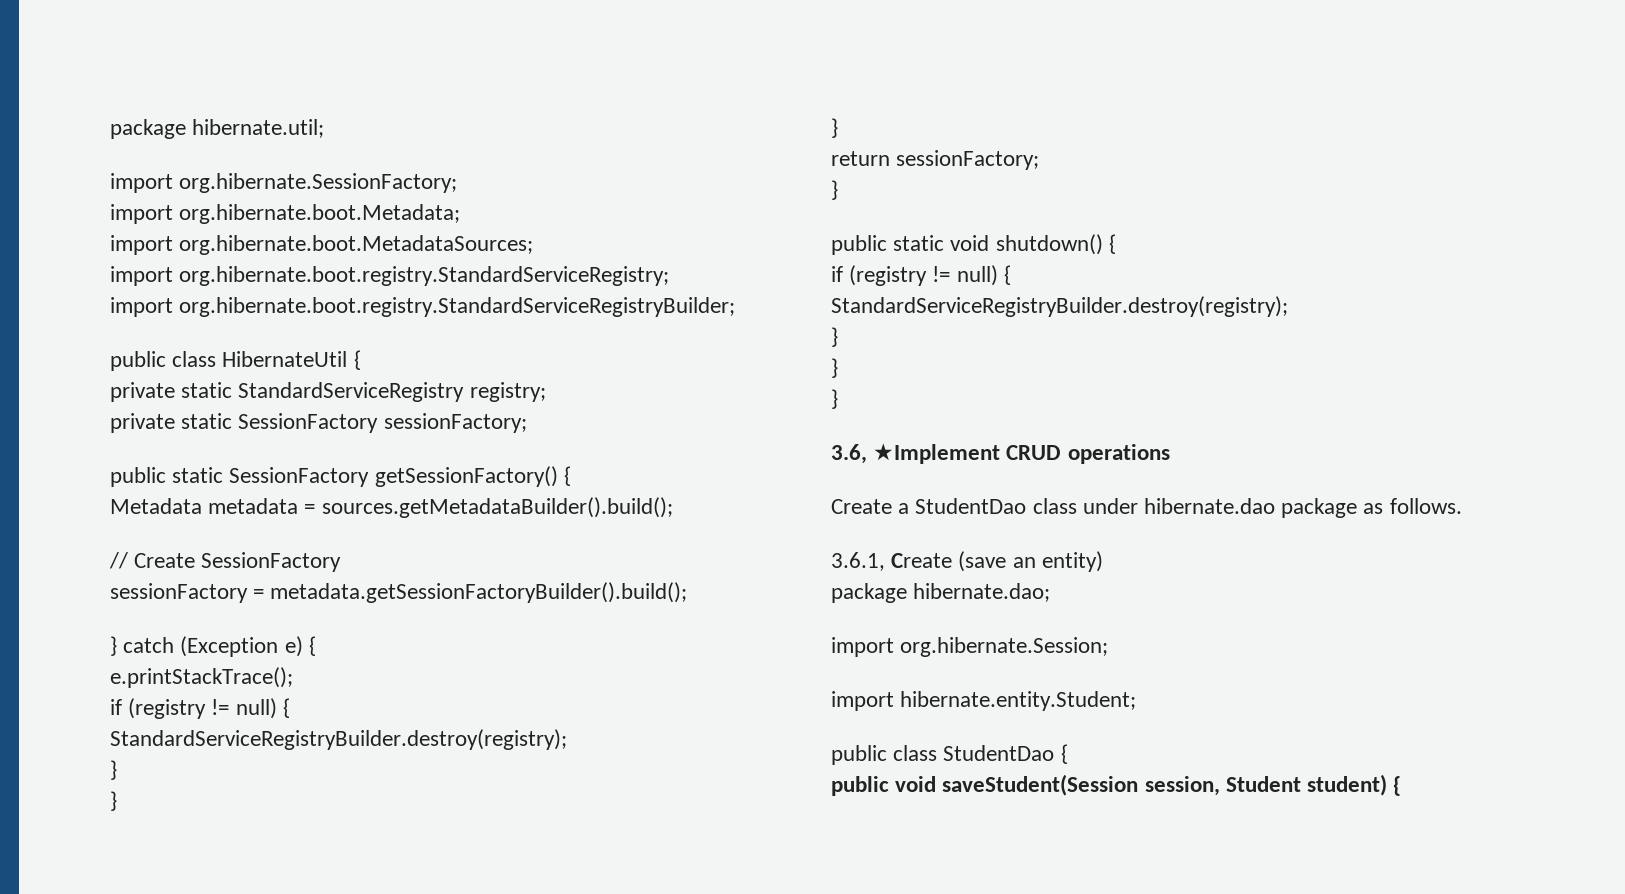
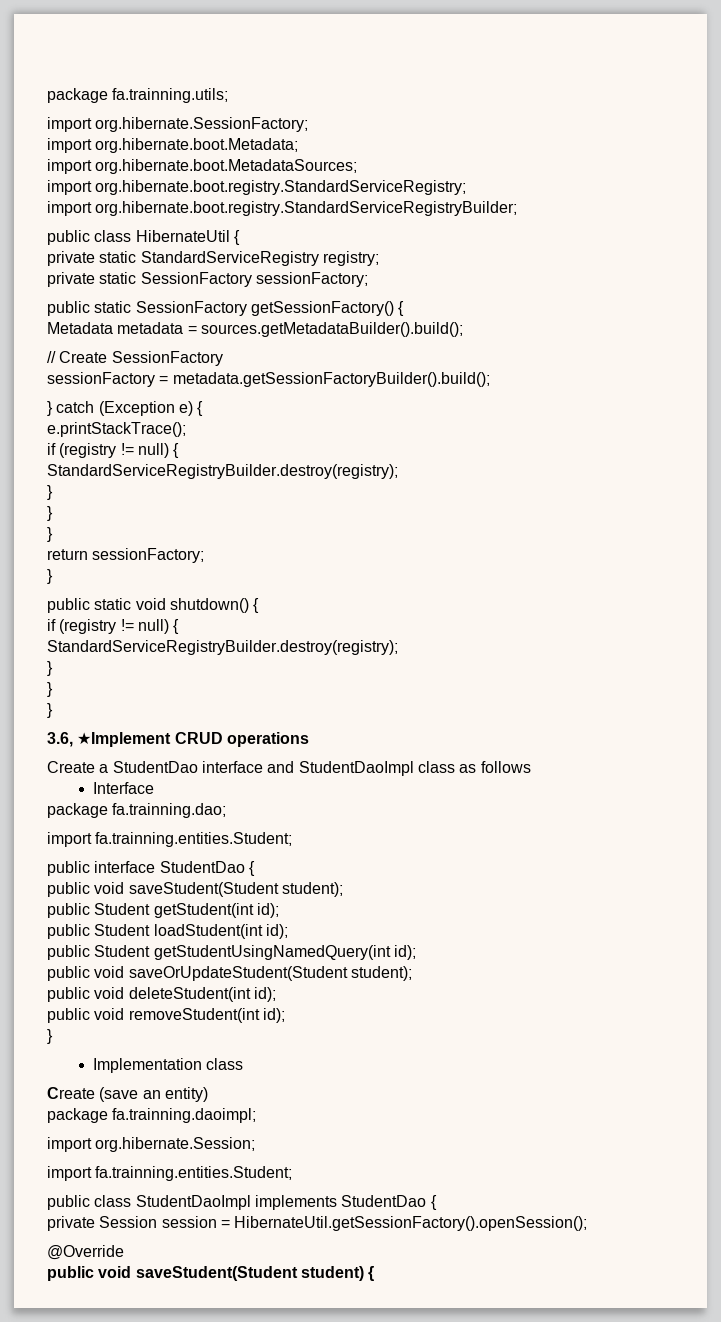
- package hibernate.util;
+ package fa.trainning.utils;
- Create a StudentDao class under hibernate.dao package as follows.
- 3.6.1, Create (save an entity)
+ Create a StudentDao interface and StudentDaoImpl class as follows
+ Interface
+ package fa.trainning.dao;
+ import fa.trainning.entities.Student;
+ public interface StudentDao {
+ public void saveStudent(Student student);
+ public Student getStudent(int id);
+ public Student loadStudent(int id);
+ public Student getStudentUsingNamedQuery(int id);
+ public void saveOrUpdateStudent(Student student);
+ public void deleteStudent(int id);
+ public void removeStudent(int id);
+ }
+ Implementation class
+ Create (save an entity)
- package hibernate.dao;
+ package fa.trainning.daoimpl;
  import org.hibernate.Session;
- import hibernate.entity.Student;
- public class StudentDao {
- public void saveStudent(Session session, Student student) {
+ import fa.trainning.entities.Student;
+ public class StudentDaoImpl implements StudentDao {
+ private Session session = HibernateUtil.getSessionFactory().openSession();
+ @Override
+ public void saveStudent(Student student) {

